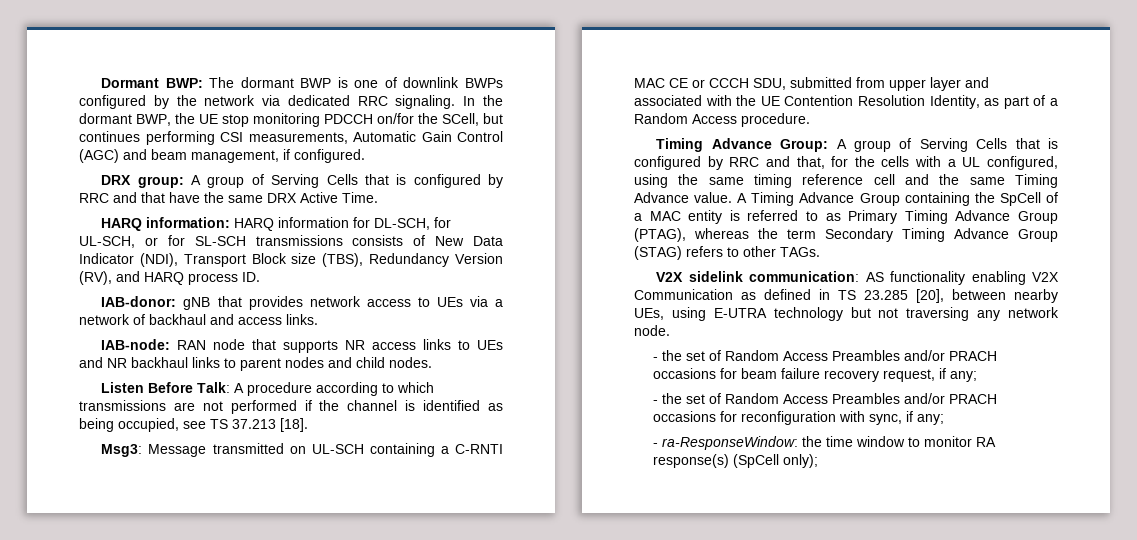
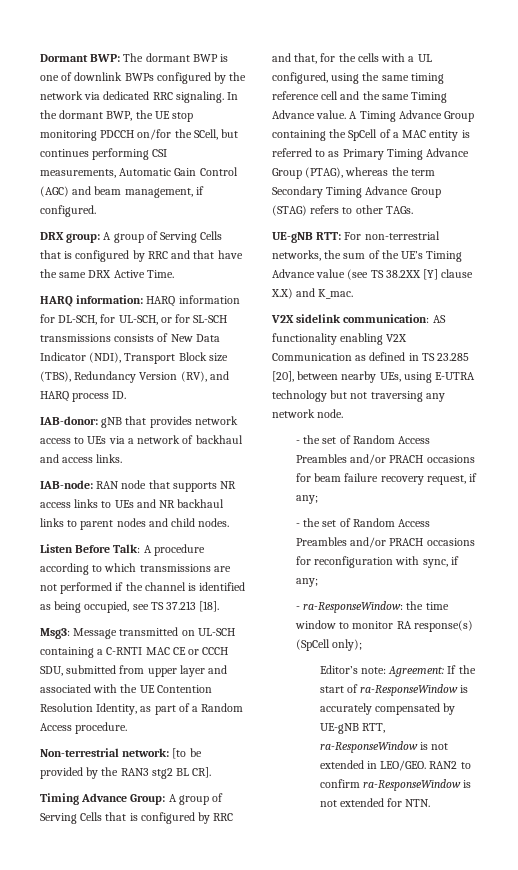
+ Non-terrestrial network: [to be provided by the RAN3 stg2 BL CR].
+ UE-gNB RTT: For non-terrestrial networks, the sum of the UE’s Timing Advance value (see TS 38.2XX [Y] clause X.X) and K_mac.
+ Editor’s note: Agreement: If the start of ra-ResponseWindow is accurately compensated by UE-gNB RTT, ra-ResponseWindow is not extended in LEO/GEO. RAN2 to confirm ra-ResponseWindow is not extended for NTN.

